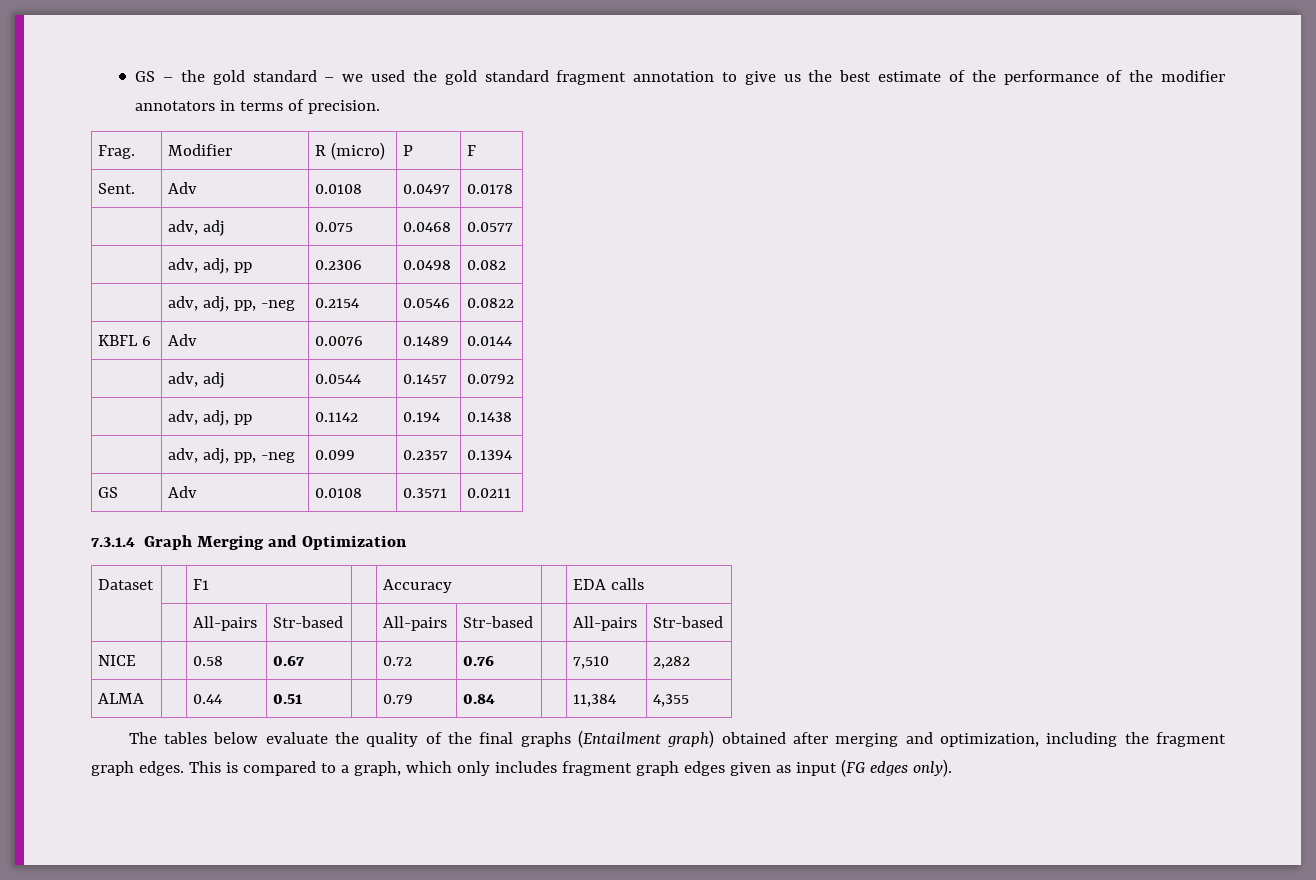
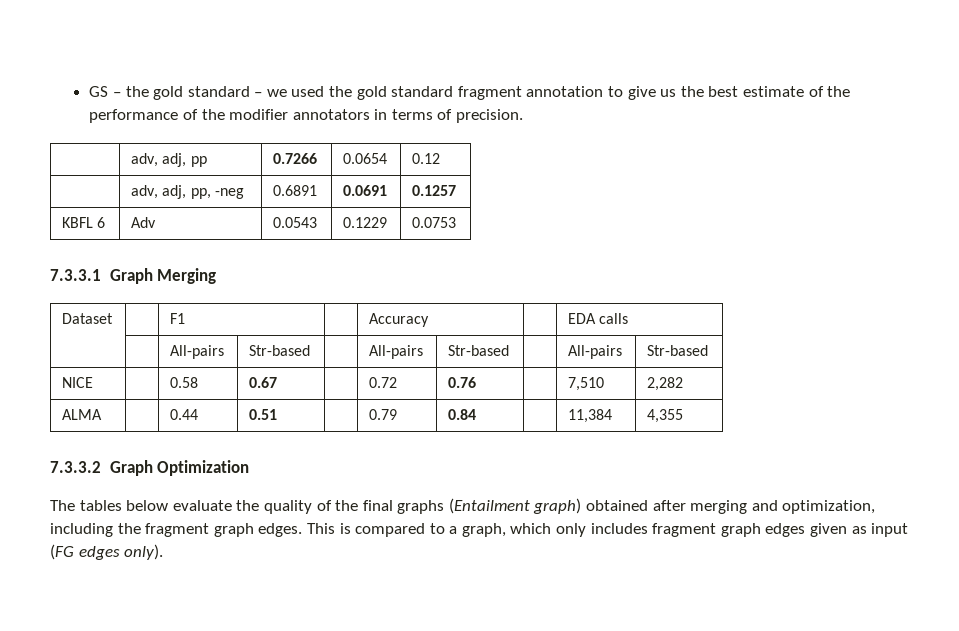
- Frag. | Modifier | R (micro) | P | F
- Sent. | Adv | 0.0108 | 0.0497 | 0.0178
- | adv, adj | 0.075 | 0.0468 | 0.0577
- | adv, adj, pp | 0.2306 | 0.0498 | 0.082
- | adv, adj, pp, -neg | 0.2154 | 0.0546 | 0.0822
+ | adv, adj, pp | 0.7266 | 0.0654 | 0.12
+ | adv, adj, pp, -neg | 0.6891 | 0.0691 | 0.1257
- KBFL 6 | Adv | 0.0076 | 0.1489 | 0.0144
- | adv, adj | 0.0544 | 0.1457 | 0.0792
- | adv, adj, pp | 0.1142 | 0.194 | 0.1438
- | adv, adj, pp, -neg | 0.099 | 0.2357 | 0.1394
- GS | Adv | 0.0108 | 0.3571 | 0.0211
- 7.3.1.4 Graph Merging and Optimization
+ KBFL 6 | Adv | 0.0543 | 0.1229 | 0.0753
+ 7.3.3.1 Graph Merging
+ 7.3.3.2 Graph Optimization

